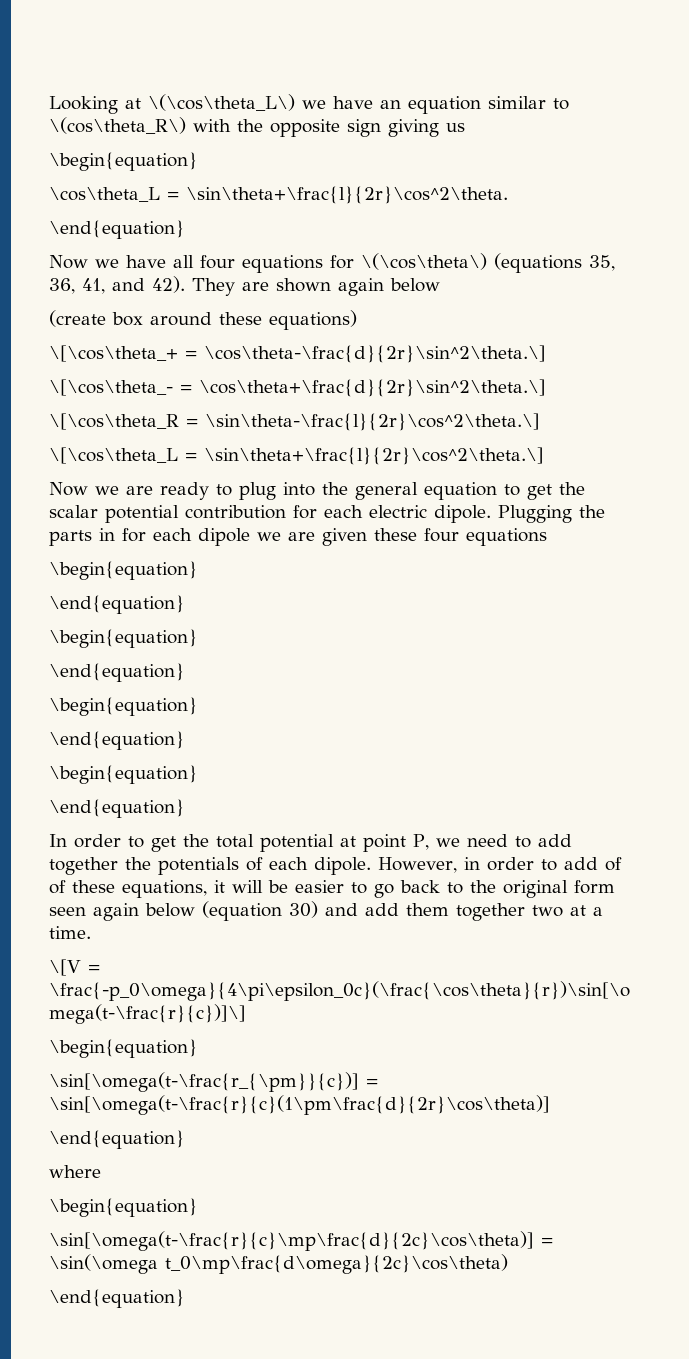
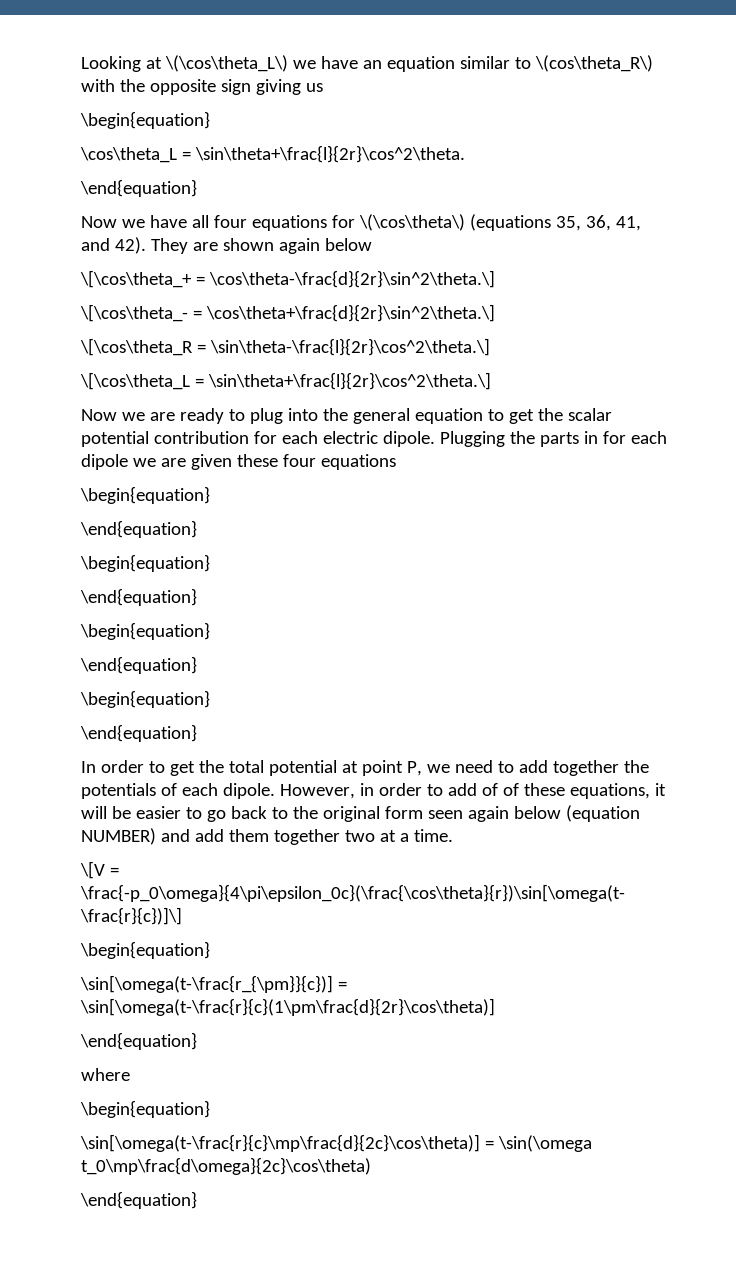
- (create box around these equations)
- However, in order to add of of these equations, it will be easier to go back to the original form seen again below (equation 30) and add them together two at a time.
+ However, in order to add of of these equations, it will be easier to go back to the original form seen again below (equation NUMBER) and add them together two at a time.

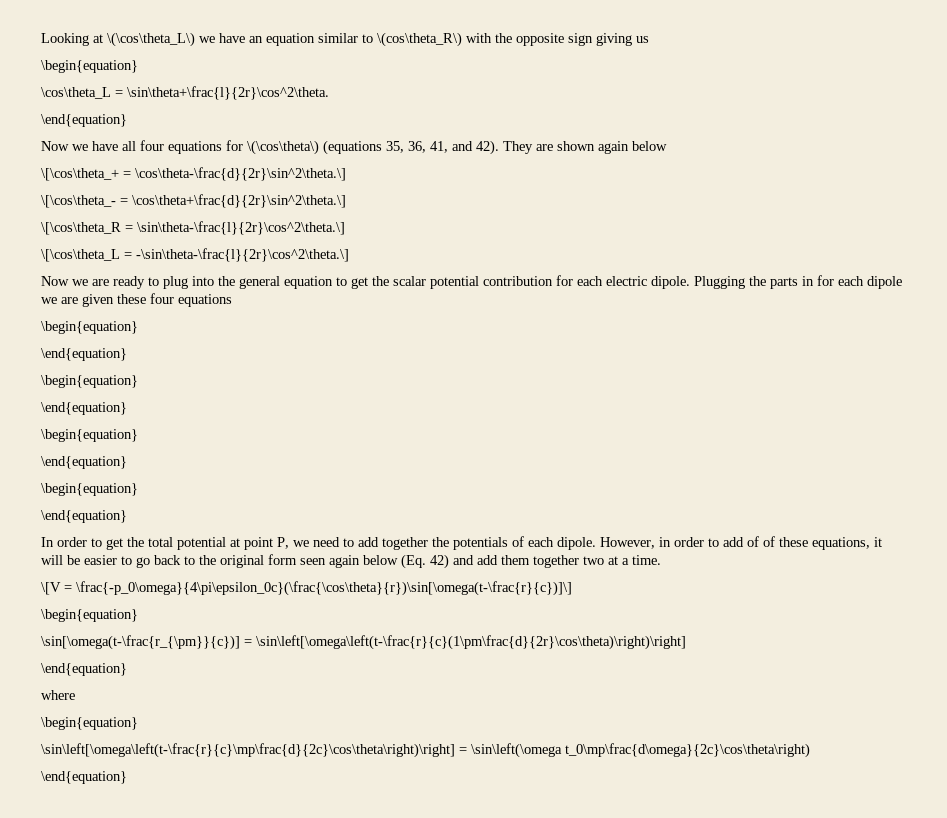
- \[\cos\theta_L = \sin\theta+\frac{l}{2r}\cos^2\theta.\]
+ \[\cos\theta_L = -\sin\theta-\frac{l}{2r}\cos^2\theta.\]
- However, in order to add of of these equations, it will be easier to go back to the original form seen again below (equation NUMBER) and add them together two at a time.
+ However, in order to add of of these equations, it will be easier to go back to the original form seen again below (Eq. 42) and add them together two at a time.
- \sin[\omega(t-\frac{r_{\pm}}{c})] = \sin[\omega(t-\frac{r}{c}(1\pm\frac{d}{2r}\cos\theta)]
+ \sin[\omega(t-\frac{r_{\pm}}{c})] = \sin\left[\omega\left(t-\frac{r}{c}(1\pm\frac{d}{2r}\cos\theta)\right)\right]
- \sin[\omega(t-\frac{r}{c}\mp\frac{d}{2c}\cos\theta)] = \sin(\omega t_0\mp\frac{d\omega}{2c}\cos\theta)
+ \sin\left[\omega\left(t-\frac{r}{c}\mp\frac{d}{2c}\cos\theta\right)\right] = \sin\left(\omega t_0\mp\frac{d\omega}{2c}\cos\theta\right)

